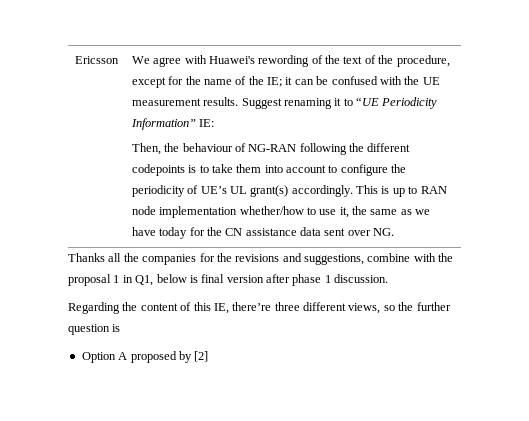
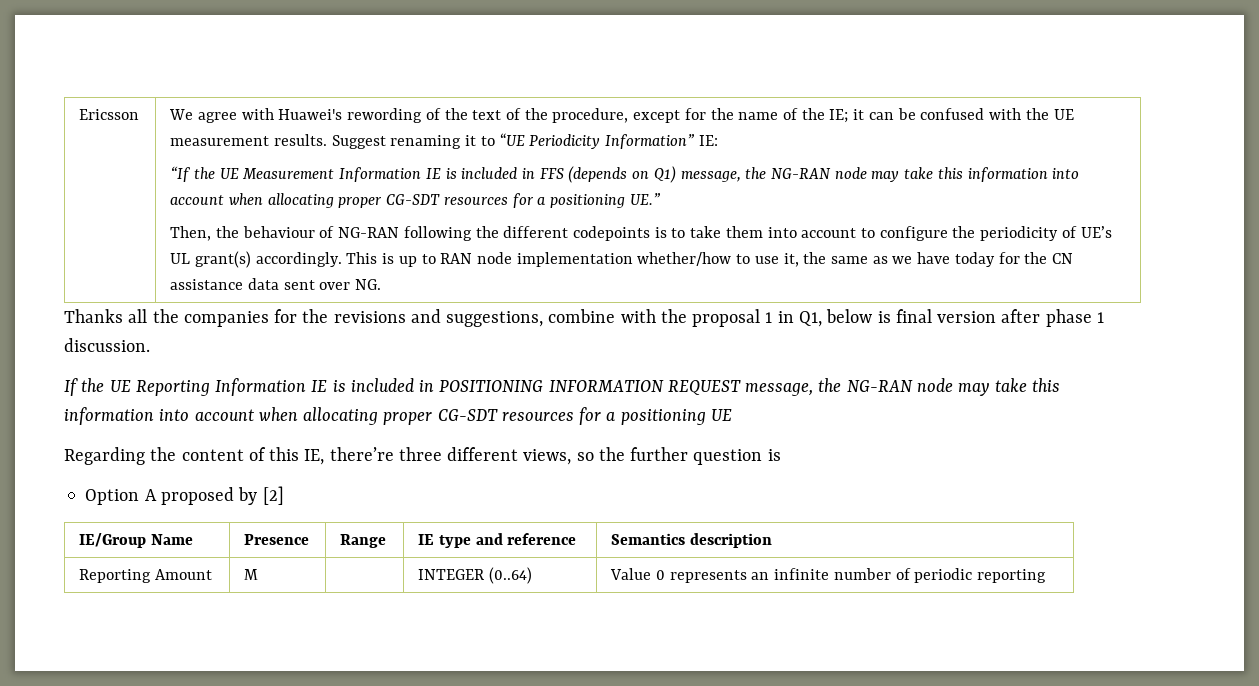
+ “If the UE Measurement Information IE is included in FFS (depends on Q1) message, the NG-RAN node may take this information into account when allocating proper CG-SDT resources for a positioning UE.”
+ If the UE Reporting Information IE is included in POSITIONING INFORMATION REQUEST message, the NG-RAN node may take this information into account when allocating proper CG-SDT resources for a positioning UE
+ IE/Group Name | Presence | Range | IE type and reference | Semantics description
+ Reporting Amount | M | | INTEGER (0..64) | Value 0 represents an infinite number of periodic reporting

